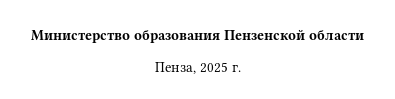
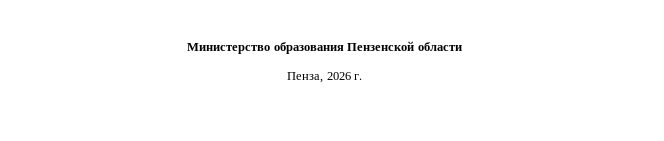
- Пенза, 2025 г.
+ Пенза, 2026 г.

